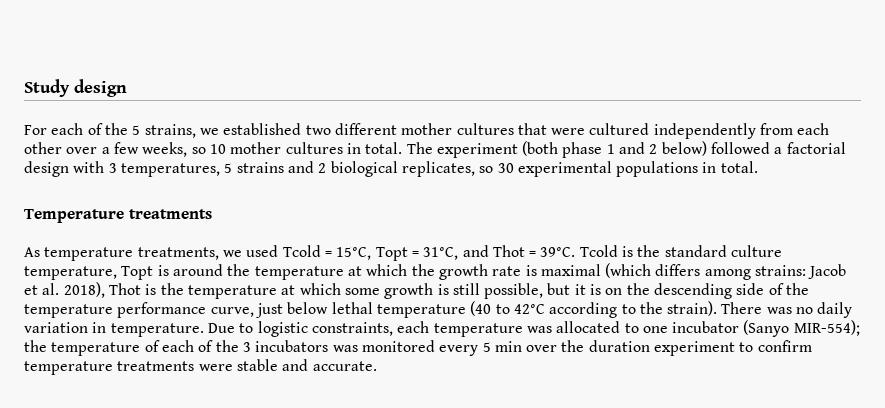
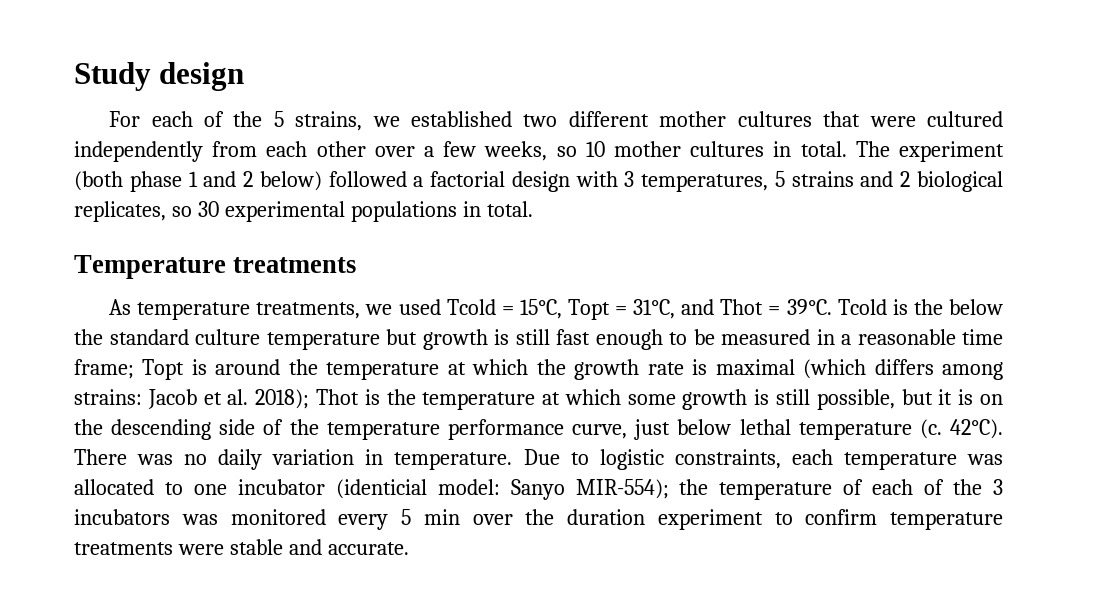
- Tcold is the standard culture temperature, Topt is around the temperature at which the growth rate is maximal (which differs among strains: Jacob et al. 2018), Thot is the temperature at which some growth is still possible, but it is on the descending side of the temperature performance curve, just below lethal temperature (40 to 42°C according to the strain).
+ Tcold is the below the standard culture temperature but growth is still fast enough to be measured in a reasonable time frame; Topt is around the temperature at which the growth rate is maximal (which differs among strains: Jacob et al. 2018); Thot is the temperature at which some growth is still possible, but it is on the descending side of the temperature performance curve, just below lethal temperature (c. 42°C).
- Due to logistic constraints, each temperature was allocated to one incubator (Sanyo MIR-554); the temperature of each of the 3 incubators was monitored every 5 min over the duration experiment to confirm temperature treatments were stable and accurate.
+ Due to logistic constraints, each temperature was allocated to one incubator (identicial model: Sanyo MIR-554); the temperature of each of the 3 incubators was monitored every 5 min over the duration experiment to confirm temperature treatments were stable and accurate.

